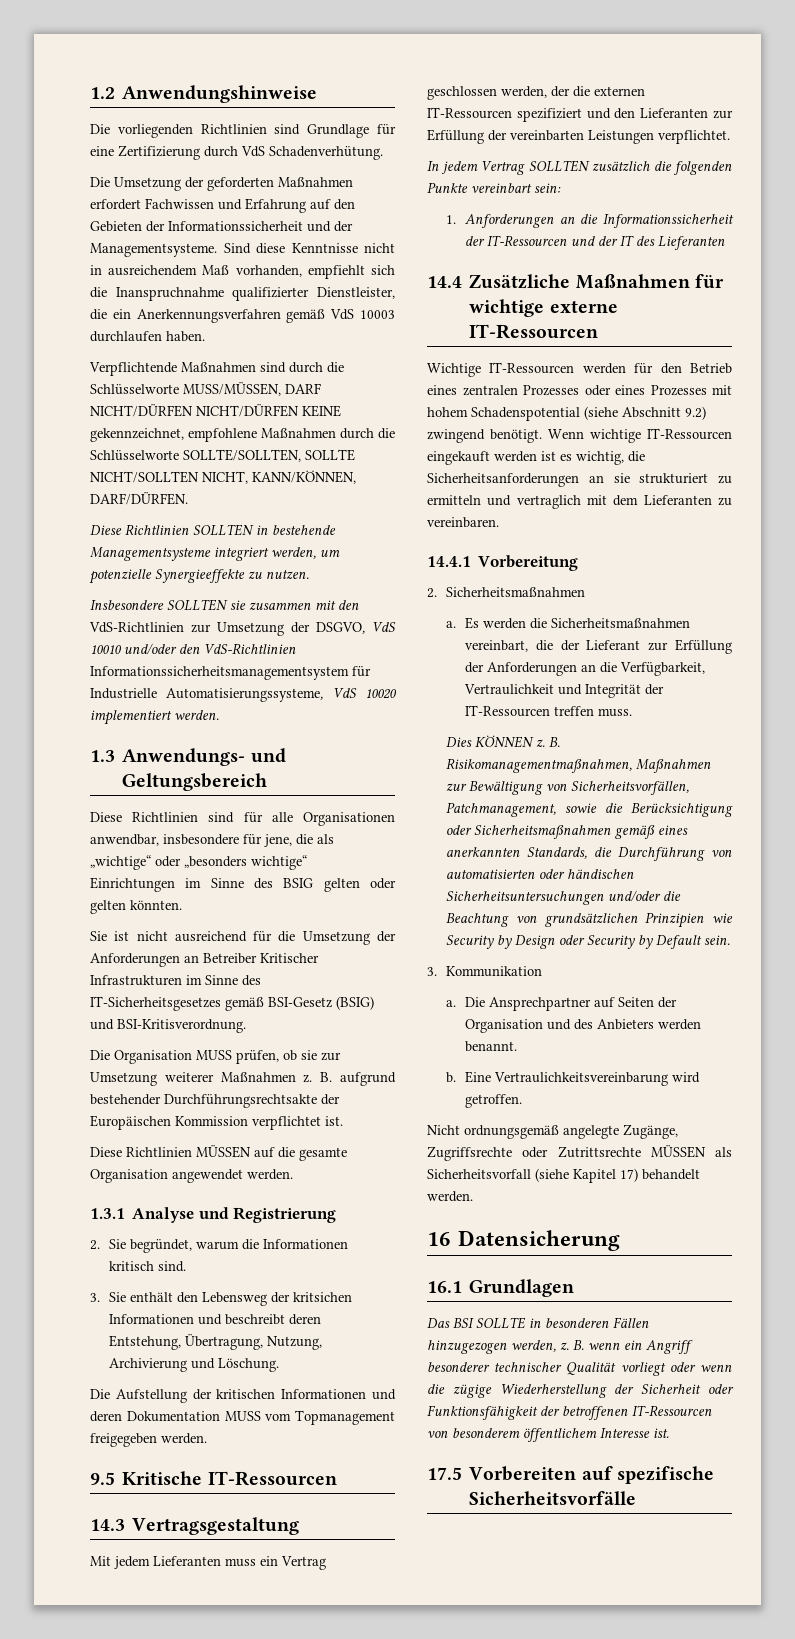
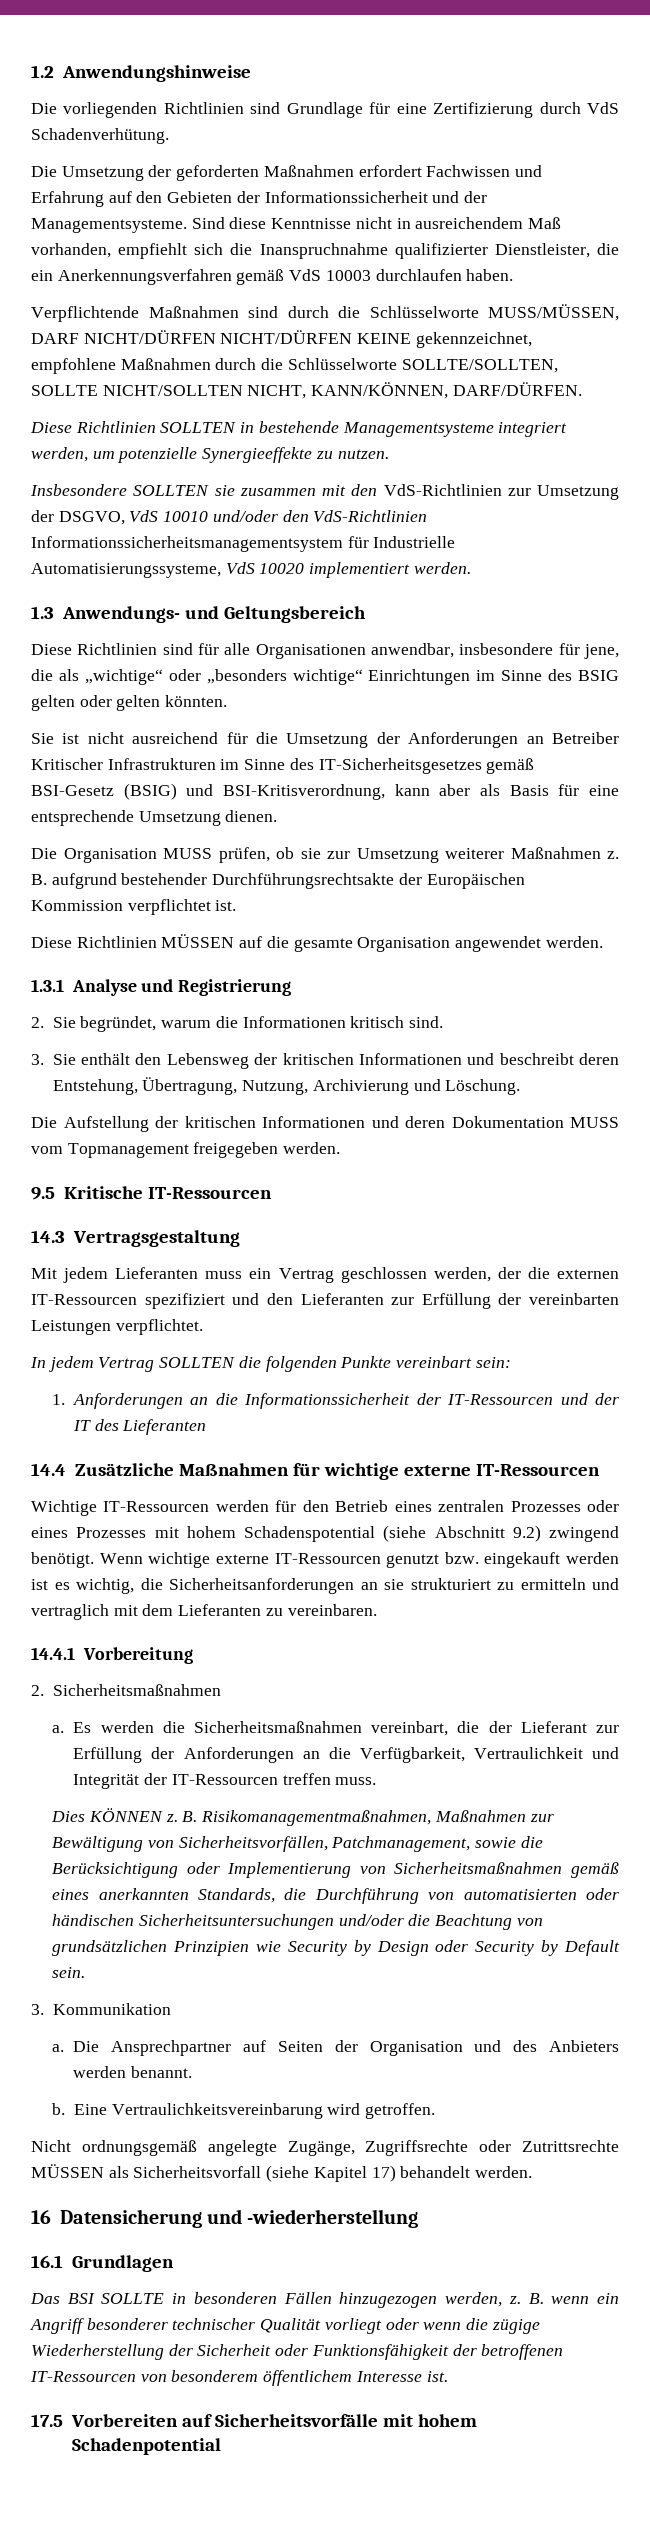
- Sie ist nicht ausreichend für die Umsetzung der Anforderungen an Betreiber Kritischer Infrastrukturen im Sinne des IT-Sicherheitsgesetzes gemäß BSI-Gesetz (BSIG) und BSI-Kritisverordnung.
+ Sie ist nicht ausreichend für die Umsetzung der Anforderungen an Betreiber Kritischer Infrastrukturen im Sinne des IT-Sicherheitsgesetzes gemäß BSI-Gesetz (BSIG) und BSI-Kritisverordnung, kann aber als Basis für eine entsprechende Umsetzung dienen.
- 3. Sie enthält den Lebensweg der kritsichen Informationen und beschreibt deren Entstehung, Übertragung, Nutzung, Archivierung und Löschung.
+ 3. Sie enthält den Lebensweg der kritischen Informationen und beschreibt deren Entstehung, Übertragung, Nutzung, Archivierung und Löschung.
- In jedem Vertrag SOLLTEN zusätzlich die folgenden Punkte vereinbart sein:
+ In jedem Vertrag SOLLTEN die folgenden Punkte vereinbart sein:
- Wenn wichtige IT-Ressourcen eingekauft werden ist es wichtig, die Sicherheitsanforderungen an sie strukturiert zu ermitteln und vertraglich mit dem Lieferanten zu vereinbaren.
+ Wenn wichtige externe IT-Ressourcen genutzt bzw. eingekauft werden ist es wichtig, die Sicherheitsanforderungen an sie strukturiert zu ermitteln und vertraglich mit dem Lieferanten zu vereinbaren.
- B. Risikomanagementmaßnahmen, Maßnahmen zur Bewältigung von Sicherheitsvorfällen, Patchmanagement, sowie die Berücksichtigung oder Sicherheitsmaßnahmen gemäß eines anerkannten Standards, die Durchführung von automatisierten oder händischen Sicherheitsuntersuchungen und/oder die Beachtung von grundsätzlichen Prinzipien wie Security by Design oder Security by Default sein.
+ B. Risikomanagementmaßnahmen, Maßnahmen zur Bewältigung von Sicherheitsvorfällen, Patchmanagement, sowie die Berücksichtigung oder Implementierung von Sicherheitsmaßnahmen gemäß eines anerkannten Standards, die Durchführung von automatisierten oder händischen Sicherheitsuntersuchungen und/oder die Beachtung von grundsätzlichen Prinzipien wie Security by Design oder Security by Default sein.
- 16 Datensicherung
+ 16 Datensicherung und -wiederherstellung
- 17.5 Vorbereiten auf spezifische Sicherheitsvorfälle
+ 17.5 Vorbereiten auf Sicherheitsvorfälle mit hohem Schadenpotential

